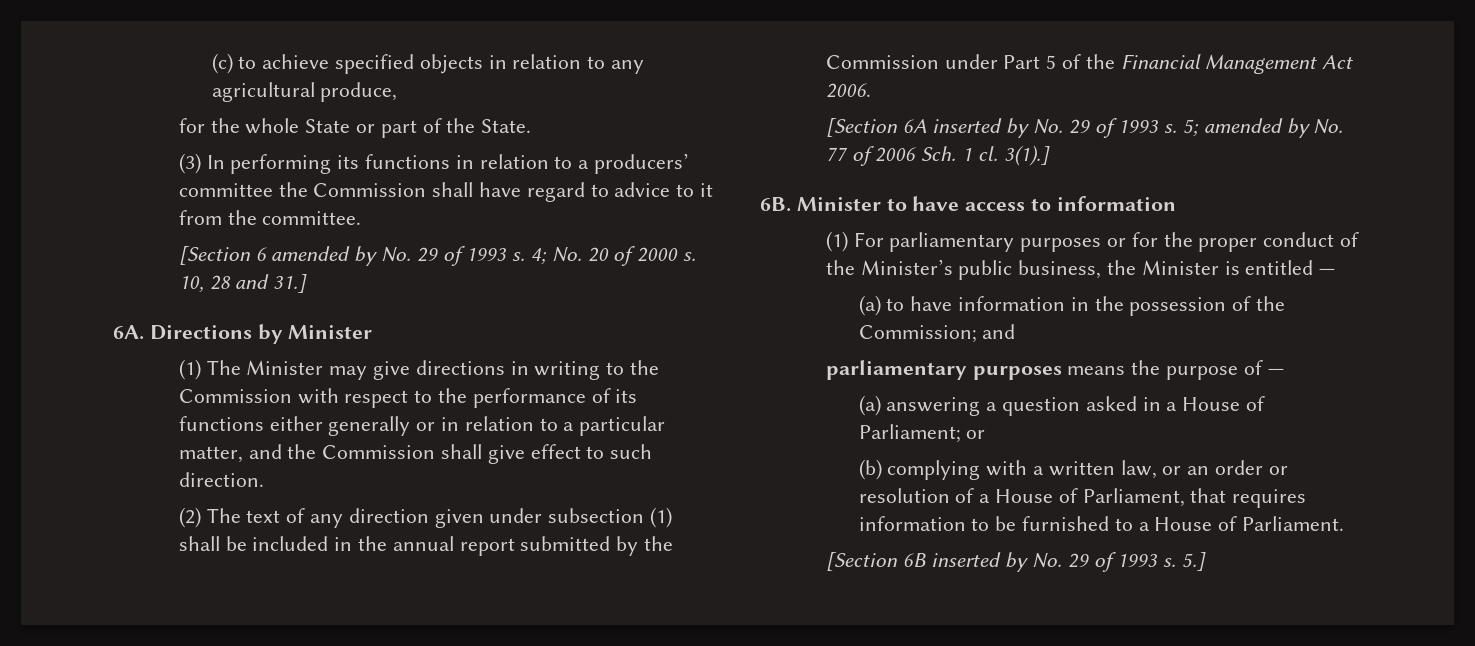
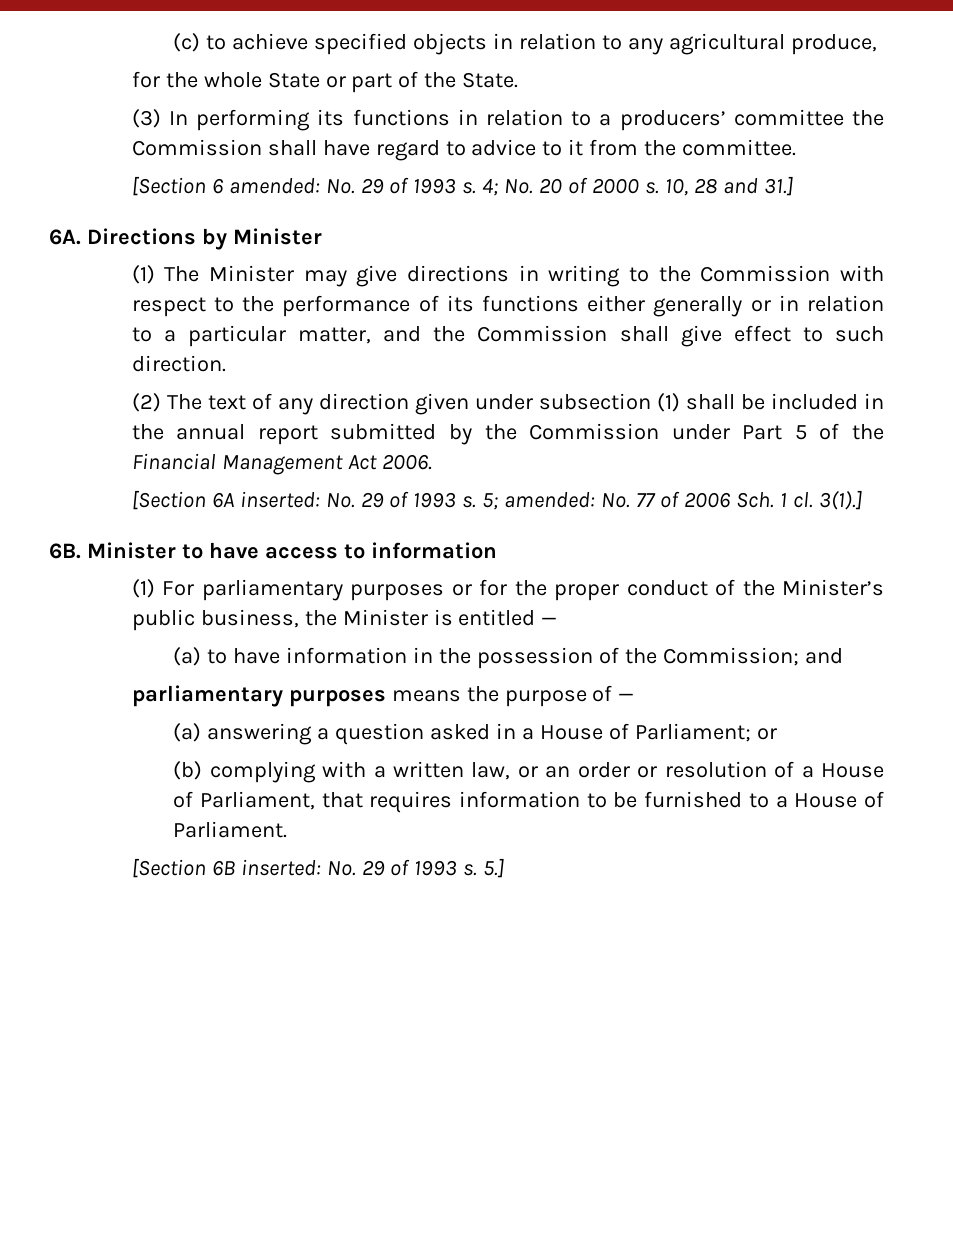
- [Section 6 amended by No. 29 of 1993 s.
+ [Section 6 amended: No. 29 of 1993 s.
- [Section 6A inserted by No. 29 of 1993 s.
+ [Section 6A inserted: No. 29 of 1993 s.
- 5; amended by No. 77 of 2006 Sch. 1 cl.
+ 5; amended: No. 77 of 2006 Sch. 1 cl.
- [Section 6B inserted by No. 29 of 1993 s.
+ [Section 6B inserted: No. 29 of 1993 s.

